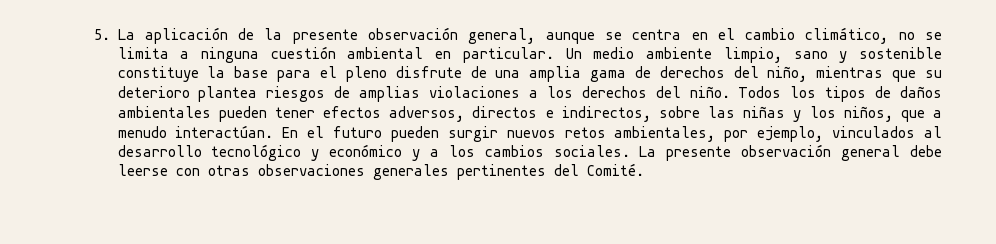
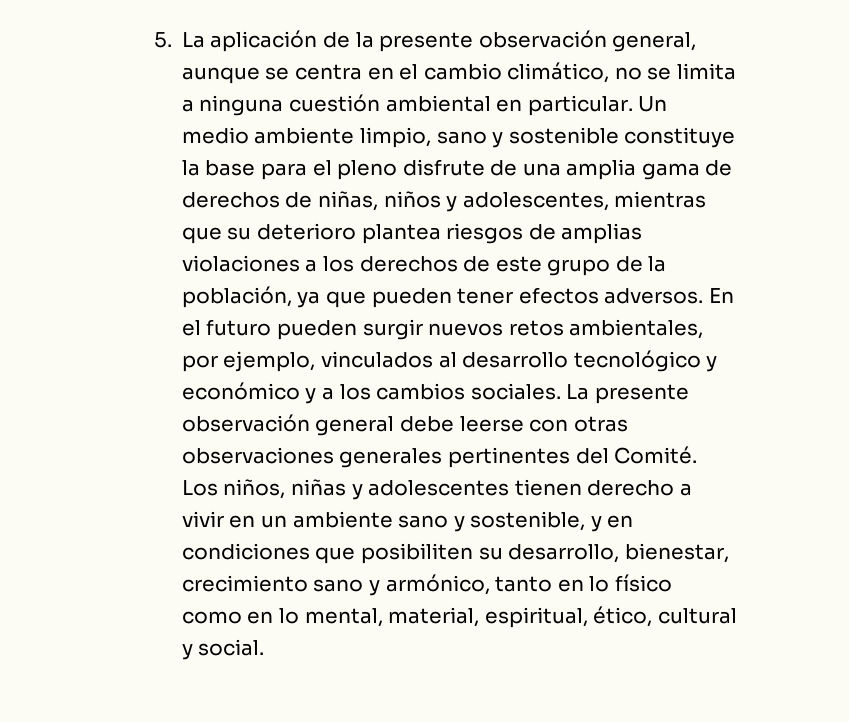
- Un medio ambiente limpio, sano y sostenible constituye la base para el pleno disfrute de una amplia gama de derechos del niño, mientras que su deterioro plantea riesgos de amplias violaciones a los derechos del niño. Todos los tipos de daños ambientales pueden tener efectos adversos, directos e indirectos, sobre las niñas y los niños, que a menudo interactúan.
+ Un medio ambiente limpio, sano y sostenible constituye la base para el pleno disfrute de una amplia gama de derechos de niñas, niños y adolescentes, mientras que su deterioro plantea riesgos de amplias violaciones a los derechos de este grupo de la población, ya que pueden tener efectos adversos.
+ Los niños, niñas y adolescentes tienen derecho a vivir en un ambiente sano y sostenible, y en condiciones que posibiliten su desarrollo, bienestar, crecimiento sano y armónico, tanto en lo físico como en lo mental, material, espiritual, ético, cultural y social.

